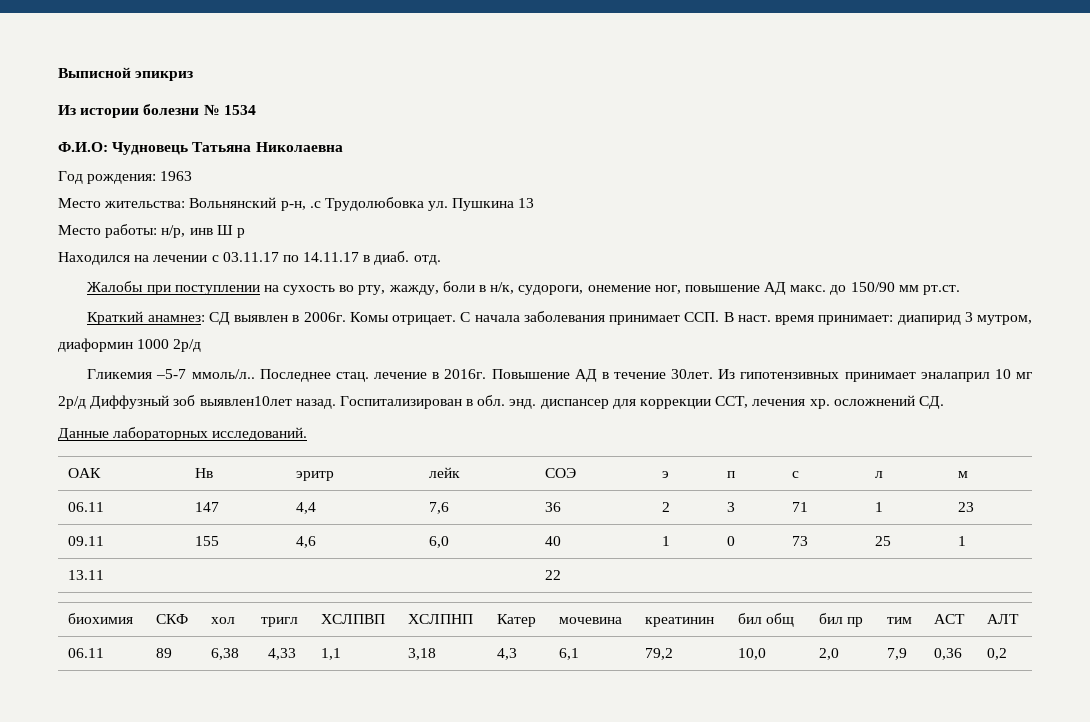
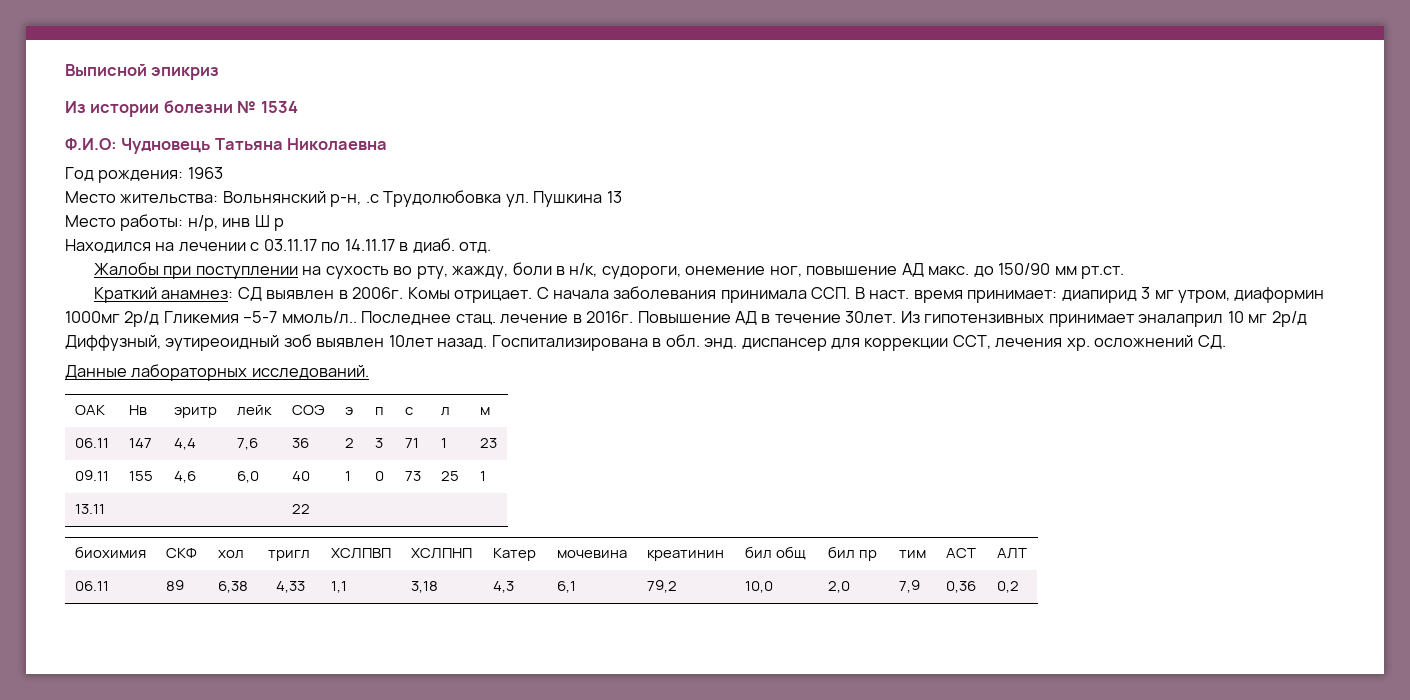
- С начала заболевания принимает ССП. В наст. время принимает: диапирид 3 мутром, диаформин 1000 2р/д
- Гликемия –5-7 ммоль/л..
+ С начала заболевания принимала ССП. В наст. время принимает: диапирид 3 мг утром, диаформин 1000мг 2р/д Гликемия –5-7 ммоль/л..
- Из гипотензивных принимает эналаприл 10 мг 2р/д Диффузный зоб выявлен10лет назад. Госпитализирован в обл. энд. диспансер для коррекции ССТ, лечения хр. осложнений СД.
+ Из гипотензивных принимает эналаприл 10 мг 2р/д Диффузный, эутиреоидный зоб выявлен 10лет назад. Госпитализирована в обл. энд. диспансер для коррекции ССТ, лечения хр. осложнений СД.

